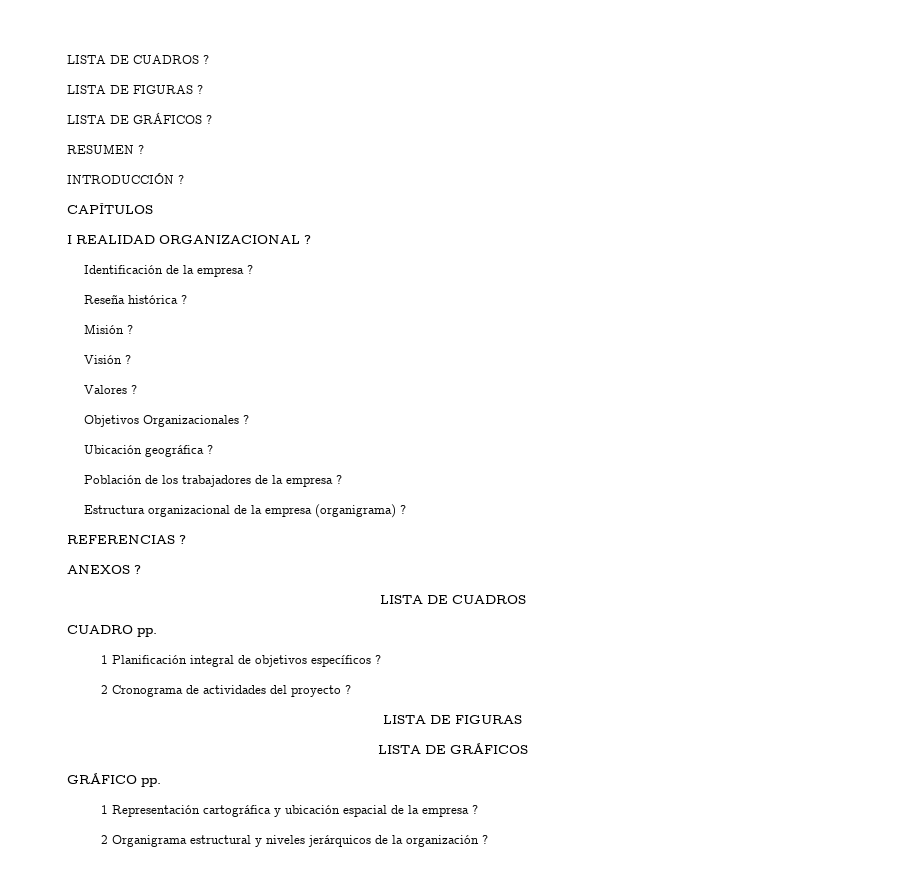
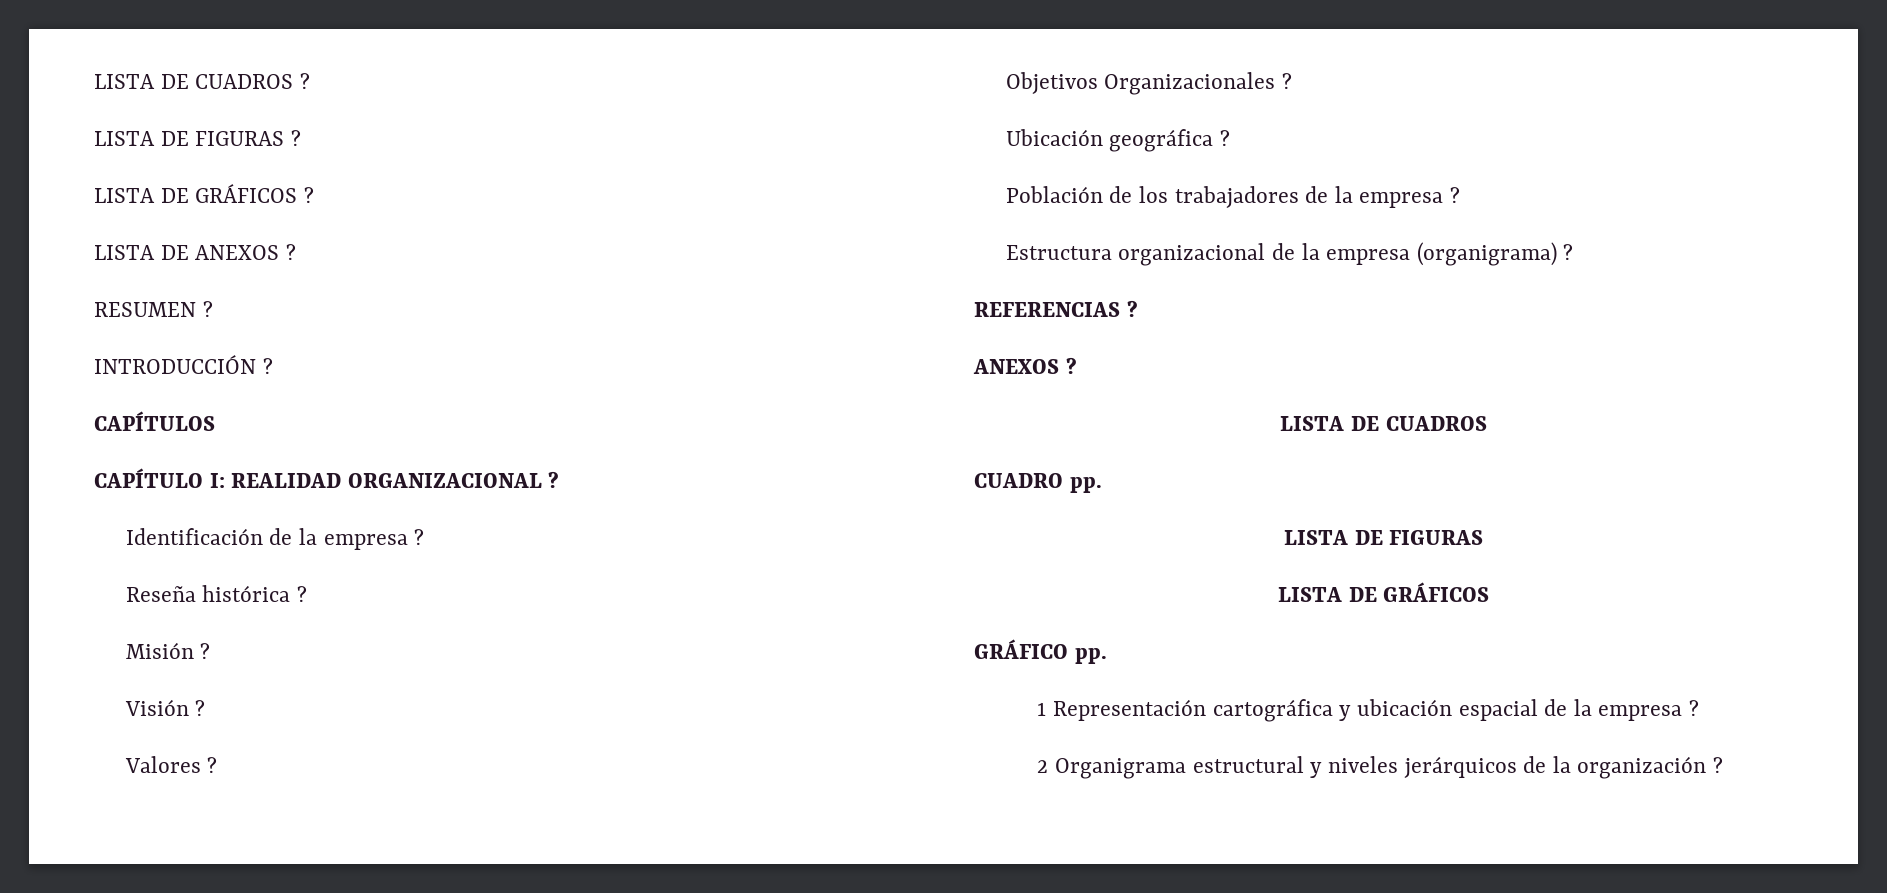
+ LISTA DE ANEXOS ?
- I REALIDAD ORGANIZACIONAL ?
+ CAPÍTULO I: REALIDAD ORGANIZACIONAL ?
- 1 Planificación integral de objetivos específicos ?
- 2 Cronograma de actividades del proyecto ?

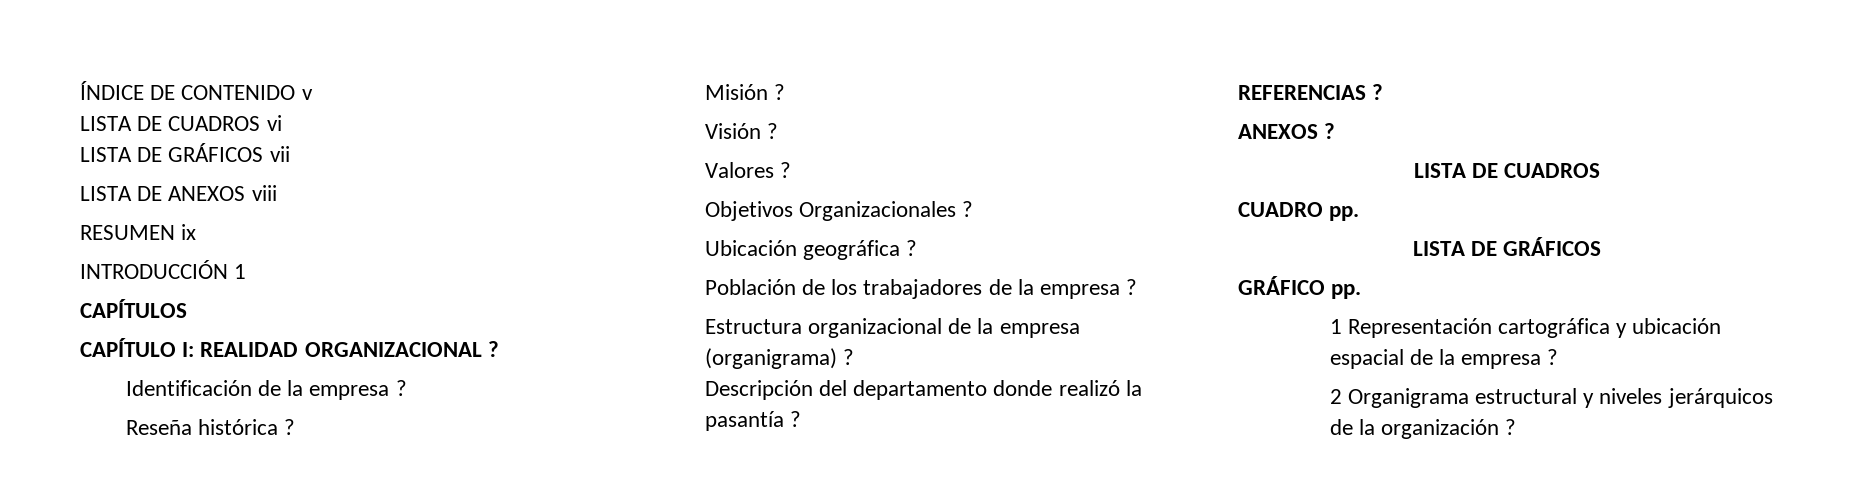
- LISTA DE CUADROS ?
- LISTA DE FIGURAS ?
- LISTA DE GRÁFICOS ?
+ ÍNDICE DE CONTENIDO v
+ LISTA DE CUADROS vi
+ LISTA DE GRÁFICOS vii
- LISTA DE ANEXOS ?
+ LISTA DE ANEXOS viii
- RESUMEN ?
+ RESUMEN ix
- INTRODUCCIÓN ?
+ INTRODUCCIÓN 1
+ Descripción del departamento donde realizó la pasantía ?
  CUADRO pp.
- LISTA DE FIGURAS

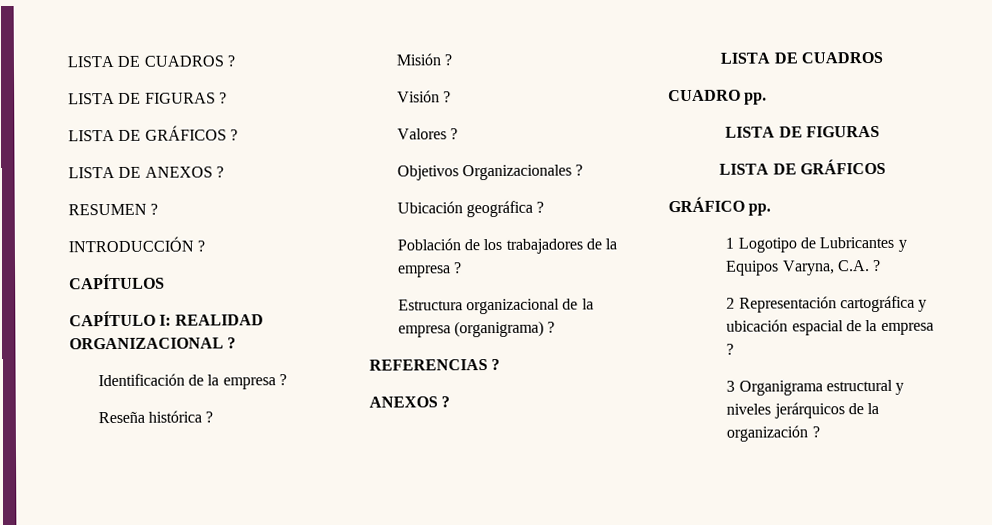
- ÍNDICE DE CONTENIDO v
- LISTA DE CUADROS vi
- LISTA DE GRÁFICOS vii
+ LISTA DE CUADROS ?
+ LISTA DE FIGURAS ?
+ LISTA DE GRÁFICOS ?
- LISTA DE ANEXOS viii
+ LISTA DE ANEXOS ?
- RESUMEN ix
+ RESUMEN ?
- INTRODUCCIÓN 1
+ INTRODUCCIÓN ?
- Descripción del departamento donde realizó la pasantía ?
  CUADRO pp.
+ LISTA DE FIGURAS
- 1 Representación cartográfica y ubicación espacial de la empresa ?
+ 1 Logotipo de Lubricantes y Equipos Varyna, C.A. ?
+ 2 Representación cartográfica y ubicación espacial de la empresa ?
- 2 Organigrama estructural y niveles jerárquicos de la organización ?
+ 3 Organigrama estructural y niveles jerárquicos de la organización ?

